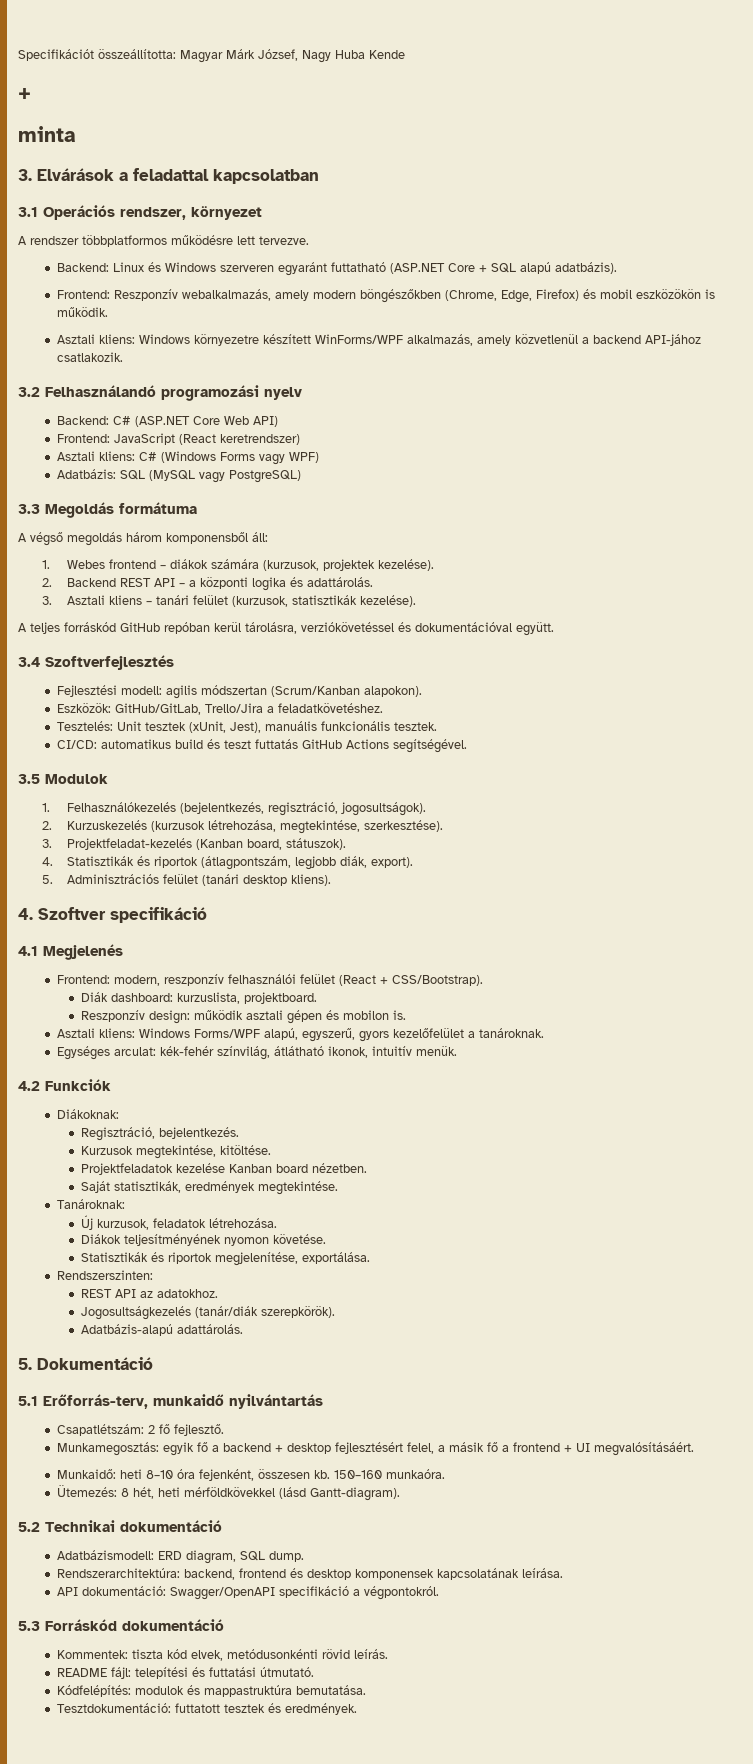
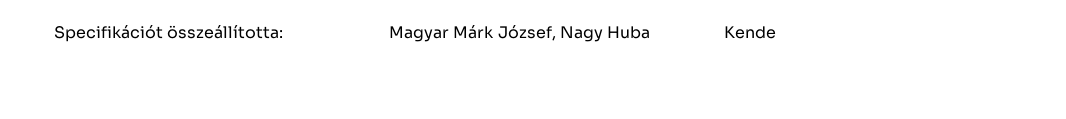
  Specifikációt összeállította: Magyar Márk József, Nagy Huba Kende
- +
- minta
- 3. Elvárások a feladattal kapcsolatban
- 3.1 Operációs rendszer, környezet
- A rendszer többplatformos működésre lett tervezve.
- Backend: Linux és Windows szerveren egyaránt futtatható (ASP.NET Core + SQL alapú adatbázis).
- Frontend: Reszponzív webalkalmazás, amely modern böngészőkben (Chrome, Edge, Firefox) és mobil eszközökön is működik.
- Asztali kliens: Windows környezetre készített WinForms/WPF alkalmazás, amely közvetlenül a backend API-jához csatlakozik.
- 3.2 Felhasználandó programozási nyelv
- Backend: C# (ASP.NET Core Web API)
- Frontend: JavaScript (React keretrendszer)
- Asztali kliens: C# (Windows Forms vagy WPF)
- Adatbázis: SQL (MySQL vagy PostgreSQL)
- 3.3 Megoldás formátuma
- A végső megoldás három komponensből áll:
- 1. Webes frontend – diákok számára (kurzusok, projektek kezelése).
- 2. Backend REST API – a központi logika és adattárolás.
- 3. Asztali kliens – tanári felület (kurzusok, statisztikák kezelése).
- A teljes forráskód GitHub repóban kerül tárolásra, verziókövetéssel és dokumentációval együtt.
- 3.4 Szoftverfejlesztés
- Fejlesztési modell: agilis módszertan (Scrum/Kanban alapokon).
- Eszközök: GitHub/GitLab, Trello/Jira a feladatkövetéshez.
- Tesztelés: Unit tesztek (xUnit, Jest), manuális funkcionális tesztek.
- CI/CD: automatikus build és teszt futtatás GitHub Actions segítségével.
- 3.5 Modulok
- 1. Felhasználókezelés (bejelentkezés, regisztráció, jogosultságok).
- 2. Kurzuskezelés (kurzusok létrehozása, megtekintése, szerkesztése).
- 3. Projektfeladat-kezelés (Kanban board, státuszok).
- 4. Statisztikák és riportok (átlagpontszám, legjobb diák, export).
- 5. Adminisztrációs felület (tanári desktop kliens).
- 4. Szoftver specifikáció
- 4.1 Megjelenés
- Frontend: modern, reszponzív felhasználói felület (React + CSS/Bootstrap).
- Diák dashboard: kurzuslista, projektboard.
- Reszponzív design: működik asztali gépen és mobilon is.
- Asztali kliens: Windows Forms/WPF alapú, egyszerű, gyors kezelőfelület a tanároknak.
- Egységes arculat: kék-fehér színvilág, átlátható ikonok, intuitív menük.
- 4.2 Funkciók
- Diákoknak:
- Regisztráció, bejelentkezés.
- Kurzusok megtekintése, kitöltése.
- Projektfeladatok kezelése Kanban board nézetben.
- Saját statisztikák, eredmények megtekintése.
- Tanároknak:
- Új kurzusok, feladatok létrehozása.
- Diákok teljesítményének nyomon követése.
- Statisztikák és riportok megjelenítése, exportálása.
- Rendszerszinten:
- REST API az adatokhoz.
- Jogosultságkezelés (tanár/diák szerepkörök).
- Adatbázis-alapú adattárolás.
- 5. Dokumentáció
- 5.1 Erőforrás-terv, munkaidő nyilvántartás
- Csapatlétszám: 2 fő fejlesztő.
- Munkamegosztás: egyik fő a backend + desktop fejlesztésért felel, a másik fő a frontend + UI megvalósításáért.
- Munkaidő: heti 8–10 óra fejenként, összesen kb. 150–160 munkaóra.
- Ütemezés: 8 hét, heti mérföldkövekkel (lásd Gantt-diagram).
- 5.2 Technikai dokumentáció
- Adatbázismodell: ERD diagram, SQL dump.
- Rendszerarchitektúra: backend, frontend és desktop komponensek kapcsolatának leírása.
- API dokumentáció: Swagger/OpenAPI specifikáció a végpontokról.
- 5.3 Forráskód dokumentáció
- Kommentek: tiszta kód elvek, metódusonkénti rövid leírás.
- README fájl: telepítési és futtatási útmutató.
- Kódfelépítés: modulok és mappastruktúra bemutatása.
- Tesztdokumentáció: futtatott tesztek és eredmények.

